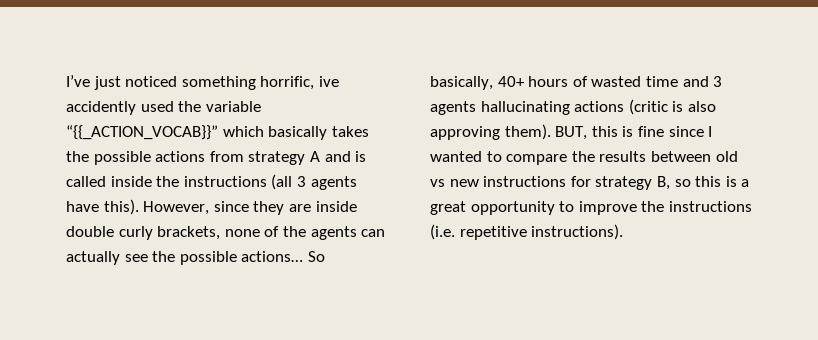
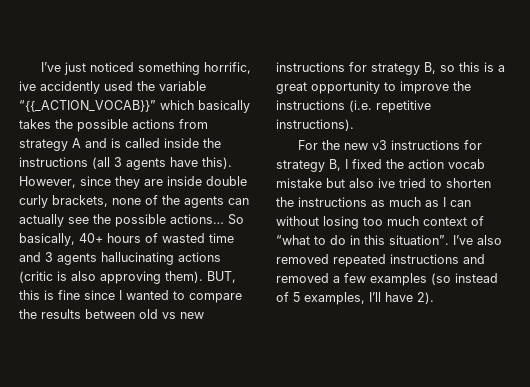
+ For the new v3 instructions for strategy B, I fixed the action vocab mistake but also ive tried to shorten the instructions as much as I can without losing too much context of “what to do in this situation”. I’ve also removed repeated instructions and removed a few examples (so instead of 5 examples, I’ll have 2).

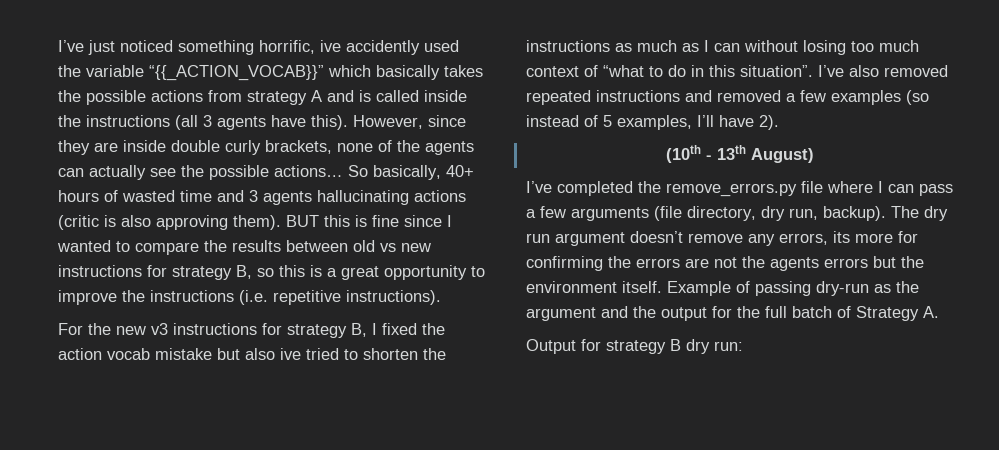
- BUT, this is fine since I wanted to compare the results between old vs new instructions for strategy B, so this is a great opportunity to improve the instructions (i.e. repetitive instructions).
+ BUT this is fine since I wanted to compare the results between old vs new instructions for strategy B, so this is a great opportunity to improve the instructions (i.e. repetitive instructions).
+ (10th - 13th August)
+ I’ve completed the remove_errors.py file where I can pass a few arguments (file directory, dry run, backup). The dry run argument doesn’t remove any errors, its more for confirming the errors are not the agents errors but the environment itself. Example of passing dry-run as the argument and the output for the full batch of Strategy A.
+ Output for strategy B dry run:

